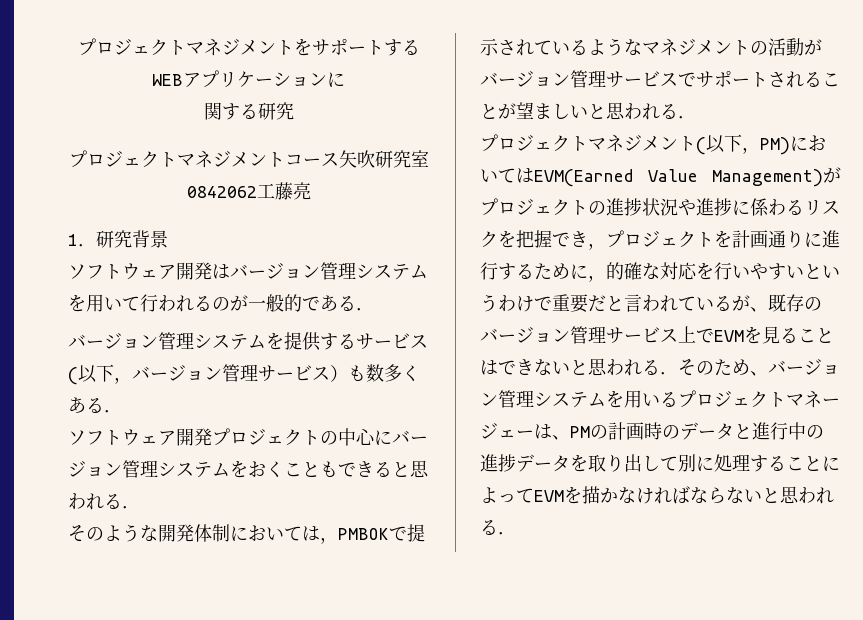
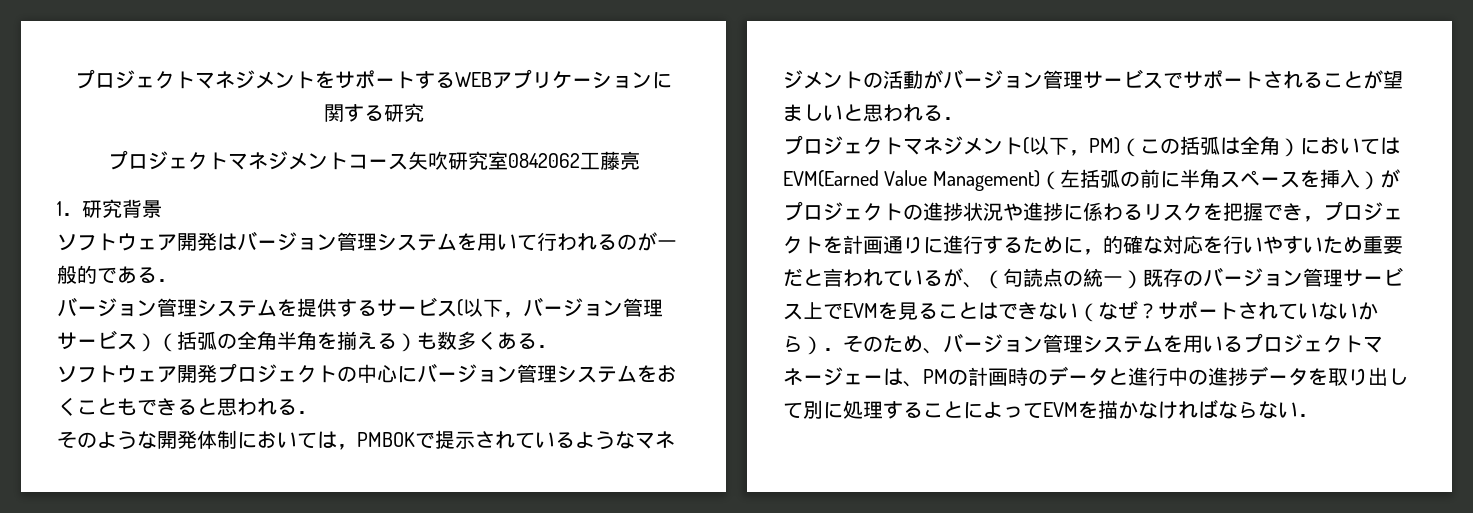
- バージョン管理システムを提供するサービス(以下，バージョン管理サービス）も数多くある．
+ バージョン管理システムを提供するサービス(以下，バージョン管理サービス）（括弧の全角半角を揃える）も数多くある．
- プロジェクトマネジメント(以下，PM)においてはEVM(Earned Value Management)がプロジェクトの進捗状況や進捗に係わるリスクを把握でき，プロジェクトを計画通りに進行するために，的確な対応を行いやすいというわけで重要だと言われているが、既存のバージョン管理サービス上でEVMを見ることはできないと思われる．そのため、バージョン管理システムを用いるプロジェクトマネージェーは、PMの計画時のデータと進行中の進捗データを取り出して別に処理することによってEVMを描かなければならないと思われる．
+ プロジェクトマネジメント(以下，PM)（この括弧は全角）においてはEVM(Earned Value Management)（左括弧の前に半角スペースを挿入）がプロジェクトの進捗状況や進捗に係わるリスクを把握でき，プロジェクトを計画通りに進行するために，的確な対応を行いやすいため重要だと言われているが、（句読点の統一）既存のバージョン管理サービス上でEVMを見ることはできない（なぜ？サポートされていないから）．そのため、バージョン管理システムを用いるプロジェクトマネージェーは、PMの計画時のデータと進行中の進捗データを取り出して別に処理することによってEVMを描かなければならない．

